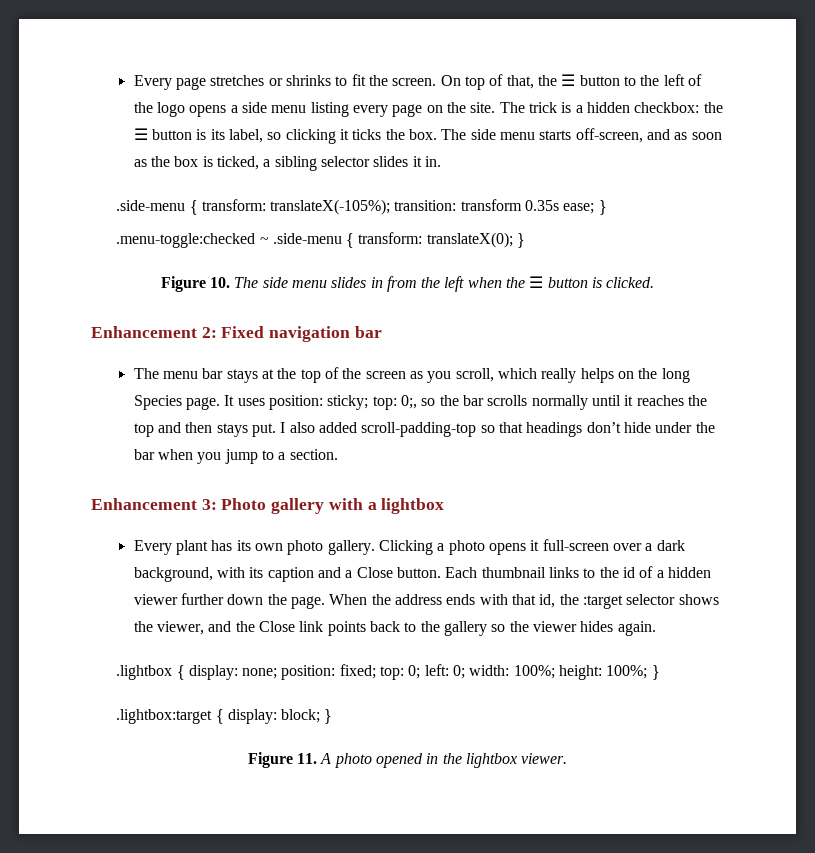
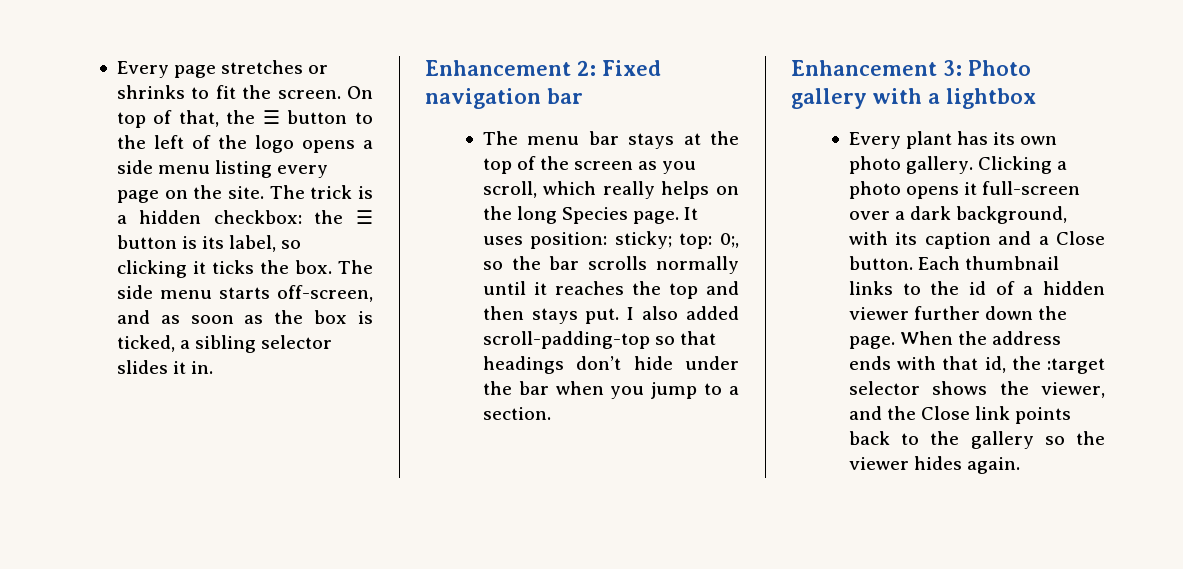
- .side-menu { transform: translateX(-105%); transition: transform 0.35s ease; }
- .menu-toggle:checked ~ .side-menu { transform: translateX(0); }
- Figure 10. The side menu slides in from the left when the ☰ button is clicked.
- .lightbox { display: none; position: fixed; top: 0; left: 0; width: 100%; height: 100%; }
- .lightbox:target { display: block; }
- Figure 11. A photo opened in the lightbox viewer.

